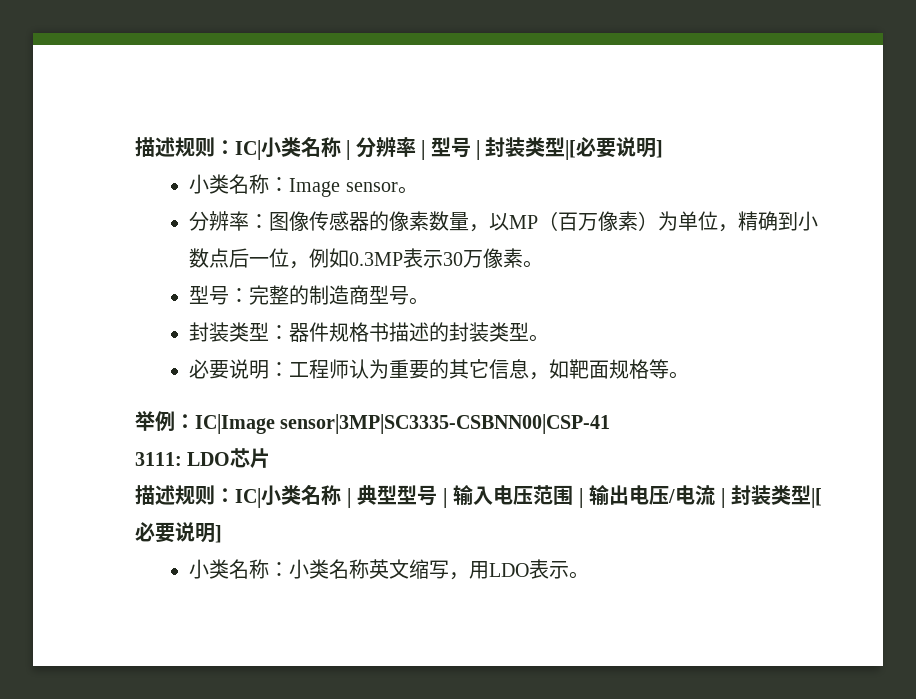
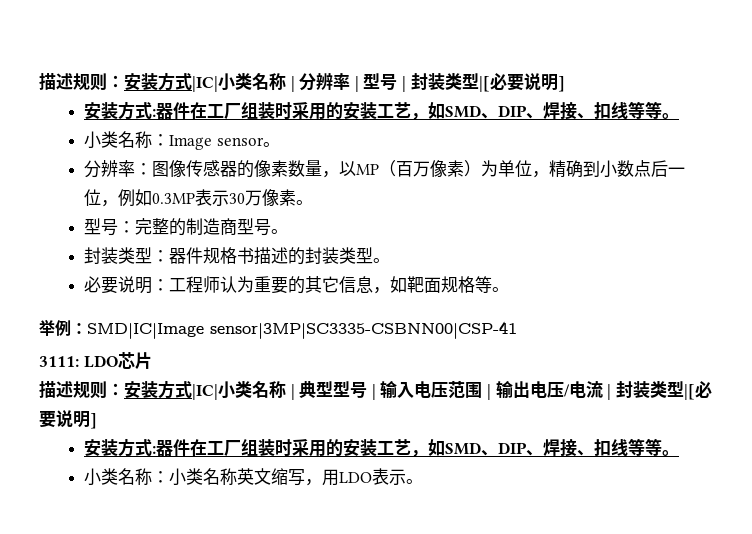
- 描述规则：IC|小类名称 | 分辨率 | 型号 | 封装类型|[必要说明]
+ 描述规则：安装方式|IC|小类名称 | 分辨率 | 型号 | 封装类型|[必要说明]
+ 安装方式:器件在工厂组装时采用的安装工艺，如SMD、DIP、焊接、扣线等等。
- 举例：IC|Image sensor|3MP|SC3335-CSBNN00|CSP-41
+ 举例：SMD|IC|Image sensor|3MP|SC3335-CSBNN00|CSP-41
- 描述规则：IC|小类名称 | 典型型号 | 输入电压范围 | 输出电压/电流 | 封装类型|[必要说明]
+ 描述规则：安装方式|IC|小类名称 | 典型型号 | 输入电压范围 | 输出电压/电流 | 封装类型|[必要说明]
+ 安装方式:器件在工厂组装时采用的安装工艺，如SMD、DIP、焊接、扣线等等。

